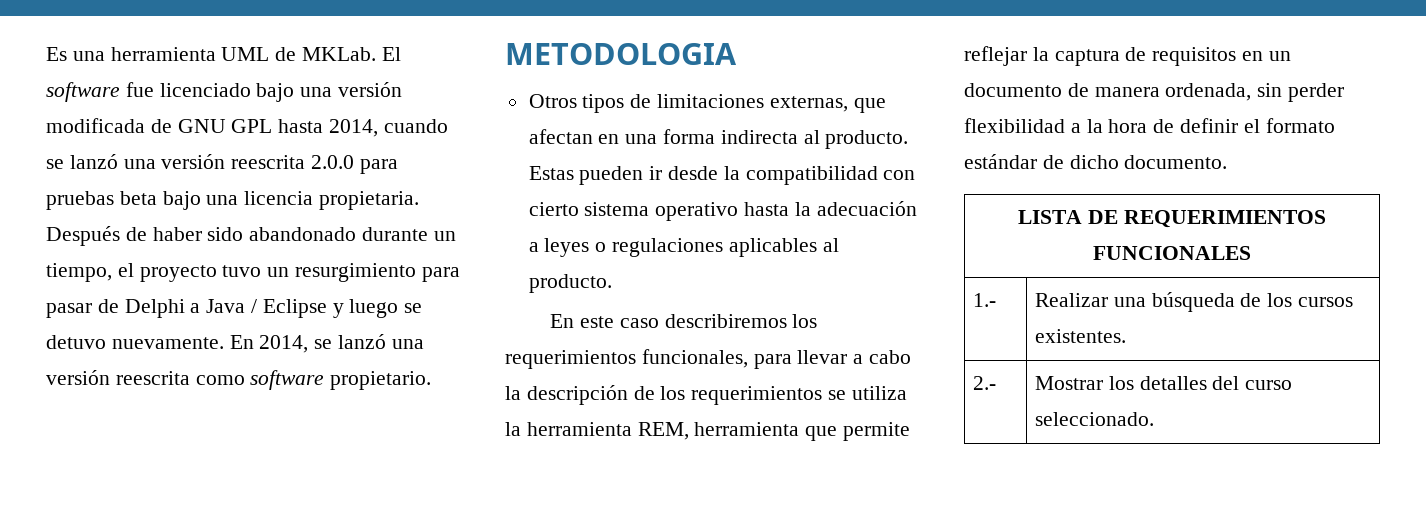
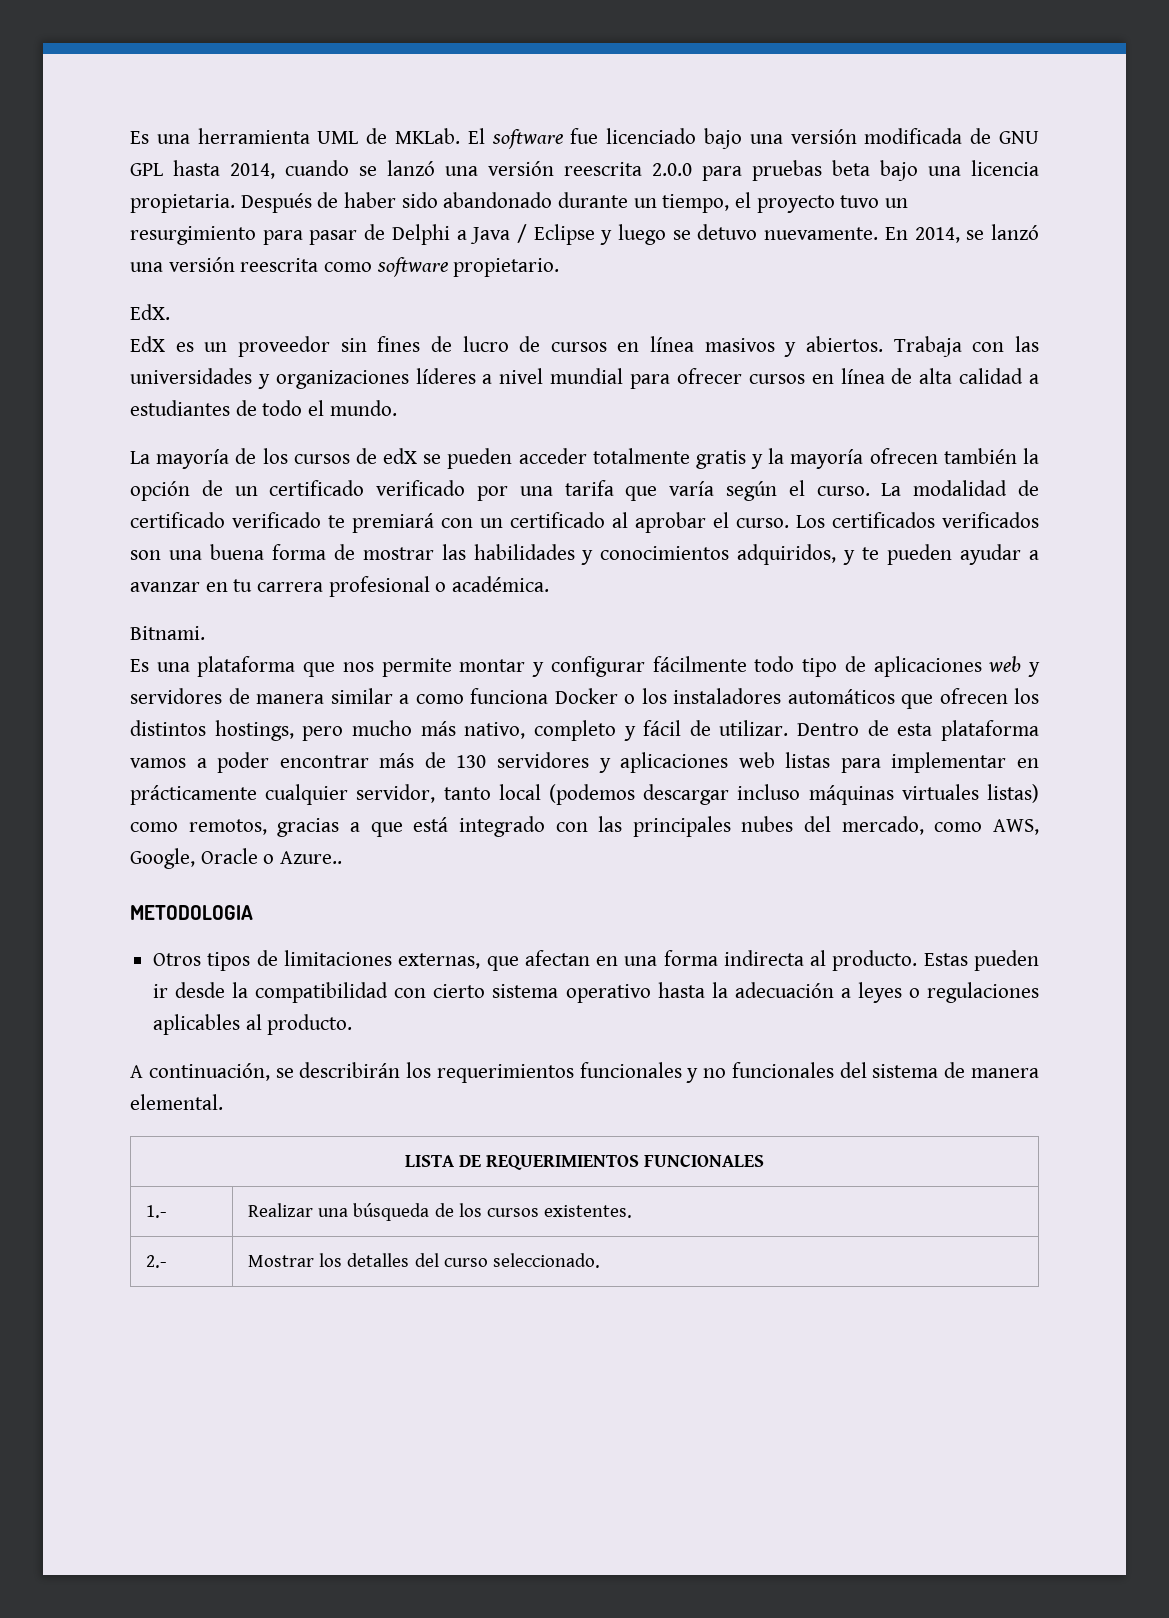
+ EdX.
+ EdX es un proveedor sin fines de lucro de cursos en línea masivos y abiertos. Trabaja con las universidades y organizaciones líderes a nivel mundial para ofrecer cursos en línea de alta calidad a estudiantes de todo el mundo.
+ La mayoría de los cursos de edX se pueden acceder totalmente gratis y la mayoría ofrecen también la opción de un certificado verificado por una tarifa que varía según el curso. La modalidad de certificado verificado te premiará con un certificado al aprobar el curso. Los certificados verificados son una buena forma de mostrar las habilidades y conocimientos adquiridos, y te pueden ayudar a avanzar en tu carrera profesional o académica.
+ Bitnami.
+ Es una plataforma que nos permite montar y configurar fácilmente todo tipo de aplicaciones web y servidores de manera similar a como funciona Docker o los instaladores automáticos que ofrecen los distintos hostings, pero mucho más nativo, completo y fácil de utilizar. Dentro de esta plataforma vamos a poder encontrar más de 130 servidores y aplicaciones web listas para implementar en prácticamente cualquier servidor, tanto local (podemos descargar incluso máquinas virtuales listas) como remotos, gracias a que está integrado con las principales nubes del mercado, como AWS, Google, Oracle o Azure..
- En este caso describiremos los requerimientos funcionales, para llevar a cabo la descripción de los requerimientos se utiliza la herramienta REM, herramienta que permite reflejar la captura de requisitos en un documento de manera ordenada, sin perder flexibilidad a la hora de definir el formato estándar de dicho documento.
+ A continuación, se describirán los requerimientos funcionales y no funcionales del sistema de manera elemental.

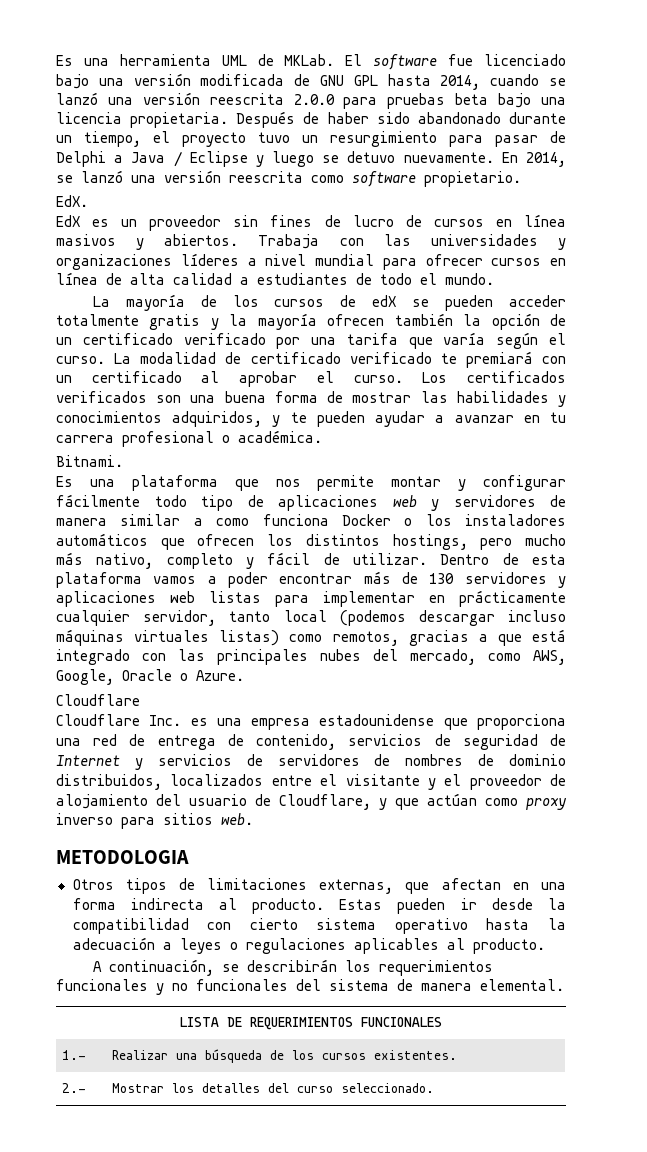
- Dentro de esta plataforma vamos a poder encontrar más de 130 servidores y aplicaciones web listas para implementar en prácticamente cualquier servidor, tanto local (podemos descargar incluso máquinas virtuales listas) como remotos, gracias a que está integrado con las principales nubes del mercado, como AWS, Google, Oracle o Azure..
+ Dentro de esta plataforma vamos a poder encontrar más de 130 servidores y aplicaciones web listas para implementar en prácticamente cualquier servidor, tanto local (podemos descargar incluso máquinas virtuales listas) como remotos, gracias a que está integrado con las principales nubes del mercado, como AWS, Google, Oracle o Azure.
+ Cloudflare
+ Cloudflare Inc. es una empresa estadounidense que proporciona una red de entrega de contenido, servicios de seguridad de Internet y servicios de servidores de nombres de dominio distribuidos, localizados entre el visitante y el proveedor de alojamiento del usuario de Cloudflare, y que actúan como proxy inverso para sitios web.

